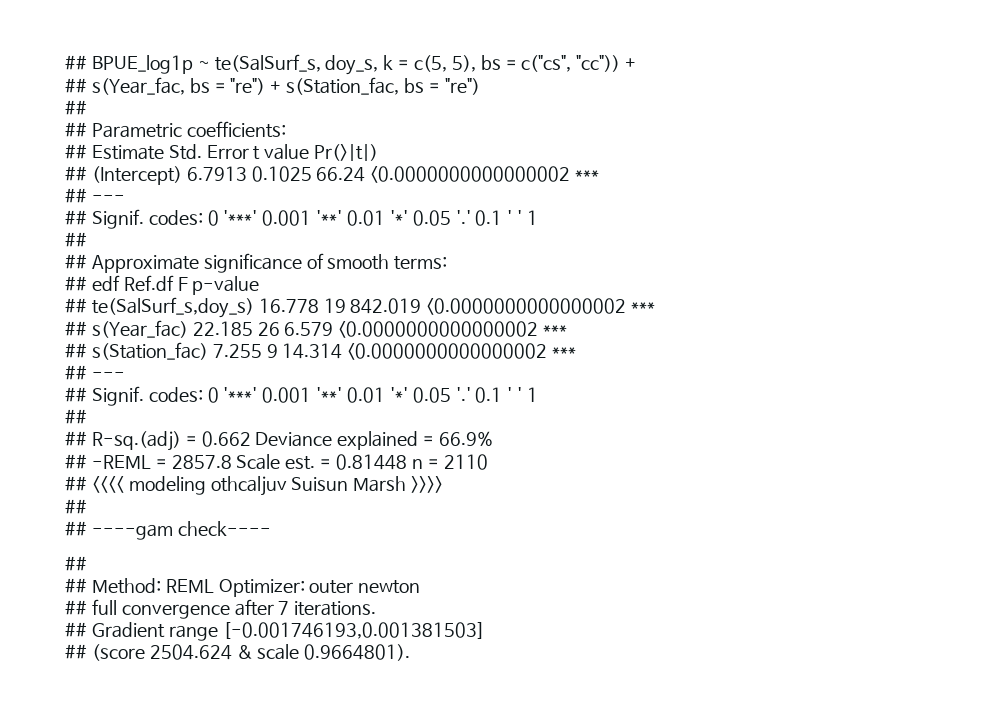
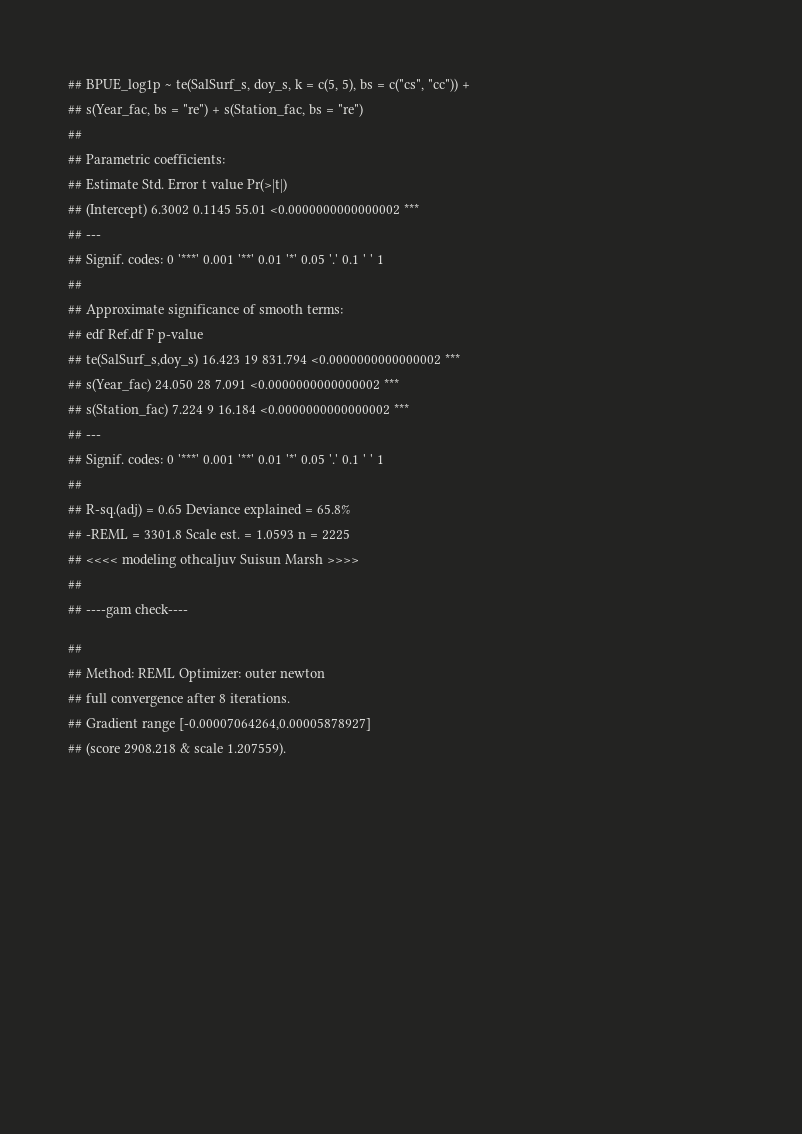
- ## (Intercept) 6.7913 0.1025 66.24 <0.0000000000000002 ***
+ ## (Intercept) 6.3002 0.1145 55.01 <0.0000000000000002 ***
- ## te(SalSurf_s,doy_s) 16.778 19 842.019 <0.0000000000000002 ***
+ ## te(SalSurf_s,doy_s) 16.423 19 831.794 <0.0000000000000002 ***
- ## s(Year_fac) 22.185 26 6.579 <0.0000000000000002 ***
+ ## s(Year_fac) 24.050 28 7.091 <0.0000000000000002 ***
- ## s(Station_fac) 7.255 9 14.314 <0.0000000000000002 ***
+ ## s(Station_fac) 7.224 9 16.184 <0.0000000000000002 ***
- ## R-sq.(adj) = 0.662 Deviance explained = 66.9%
+ ## R-sq.(adj) = 0.65 Deviance explained = 65.8%
- ## -REML = 2857.8 Scale est.
+ ## -REML = 3301.8 Scale est.
- = 0.81448 n = 2110
+ = 1.0593 n = 2225
- ## full convergence after 7 iterations.
+ ## full convergence after 8 iterations.
- ## Gradient range [-0.001746193,0.001381503]
+ ## Gradient range [-0.00007064264,0.00005878927]
- ## (score 2504.624 & scale 0.9664801).
+ ## (score 2908.218 & scale 1.207559).

